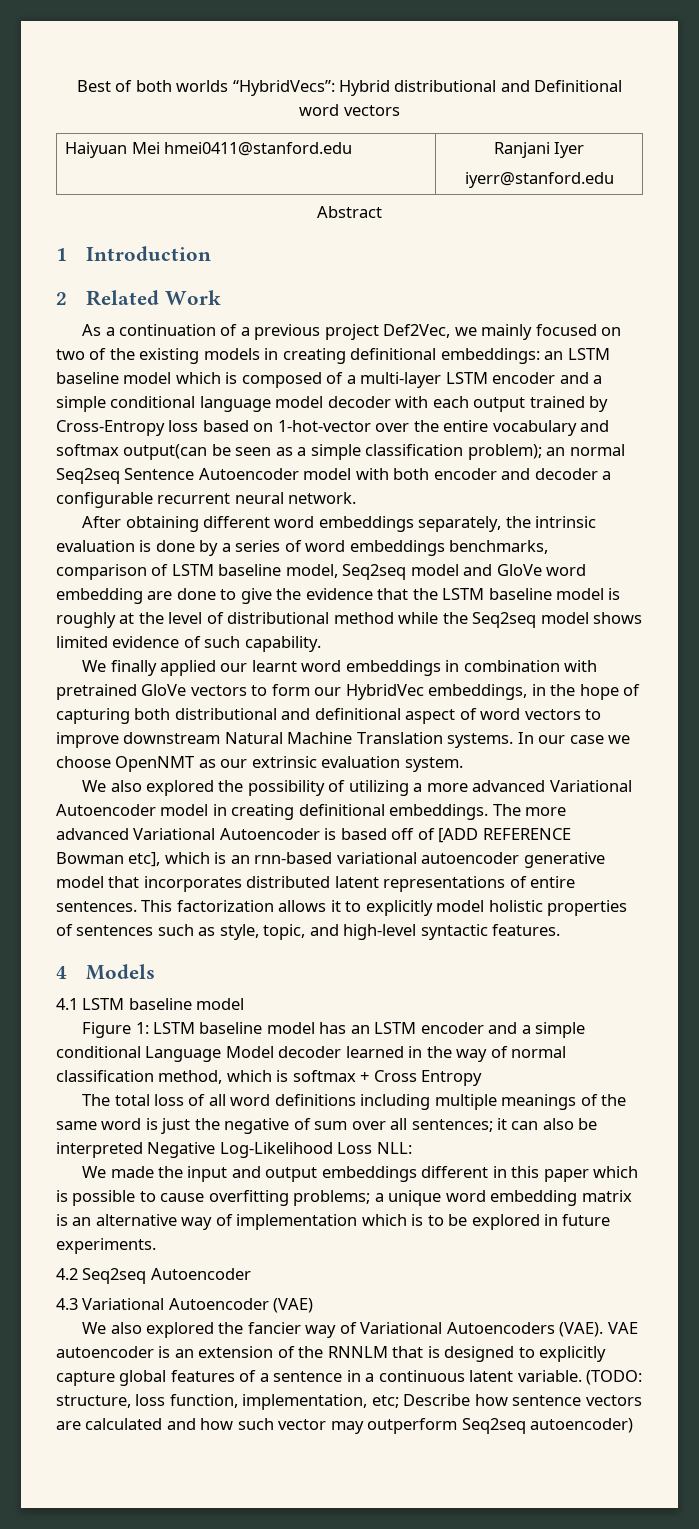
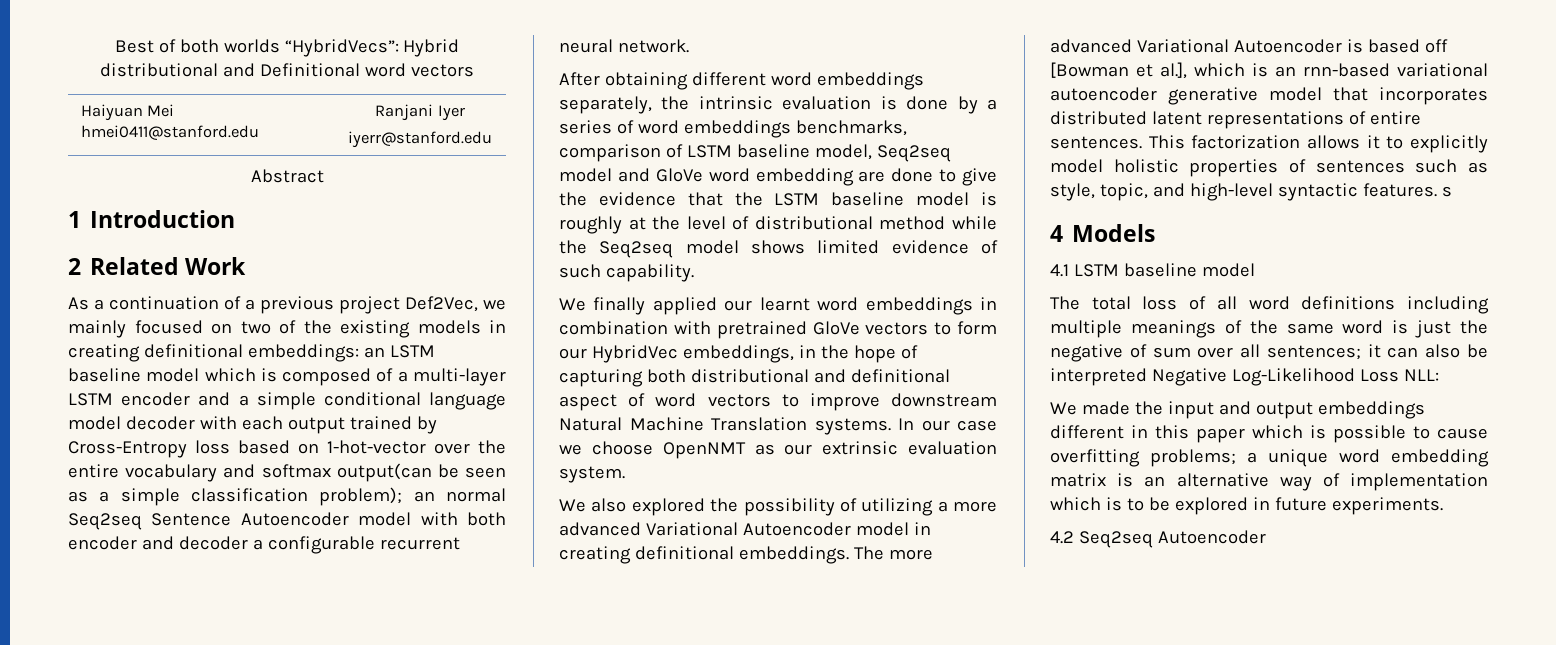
- The more advanced Variational Autoencoder is based off of [ADD REFERENCE Bowman etc], which is an rnn-based variational autoencoder generative model that incorporates distributed latent representations of entire sentences.
+ The more advanced Variational Autoencoder is based off [Bowman et al.], which is an rnn-based variational autoencoder generative model that incorporates distributed latent representations of entire sentences.
- This factorization allows it to explicitly model holistic properties of sentences such as style, topic, and high-level syntactic features.
+ This factorization allows it to explicitly model holistic properties of sentences such as style, topic, and high-level syntactic features. s
- Figure 1: LSTM baseline model has an LSTM encoder and a simple conditional Language Model decoder learned in the way of normal classification method, which is softmax + Cross Entropy
- 4.3 Variational Autoencoder (VAE)
- We also explored the fancier way of Variational Autoencoders (VAE). VAE autoencoder is an extension of the RNNLM that is designed to explicitly capture global features of a sentence in a continuous latent variable. (TODO: structure, loss function, implementation, etc; Describe how sentence vectors are calculated and how such vector may outperform Seq2seq autoencoder)

